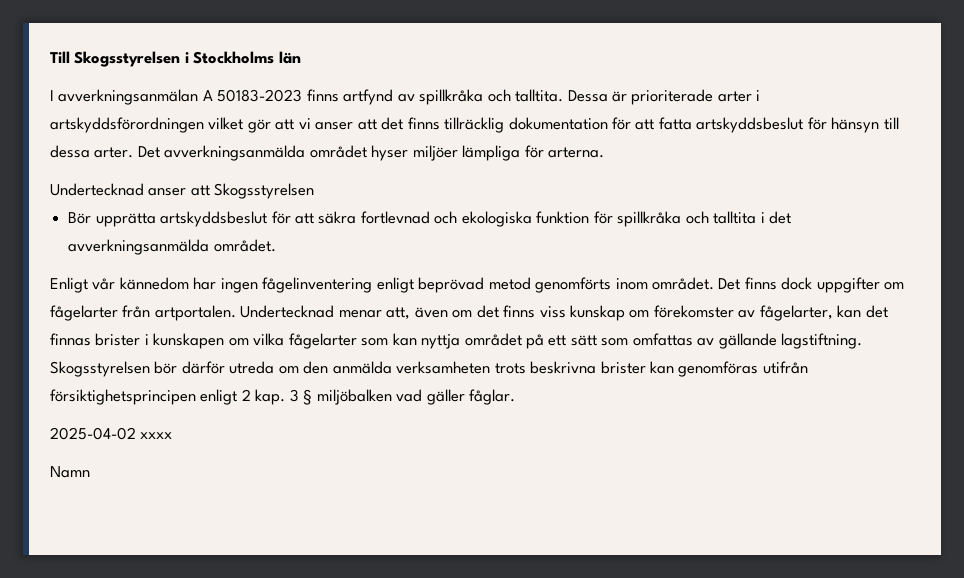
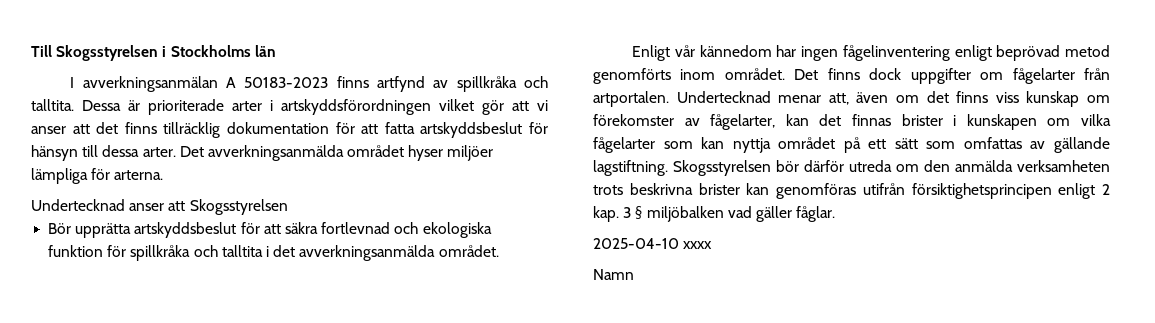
- 2025-04-02 xxxx
+ 2025-04-10 xxxx

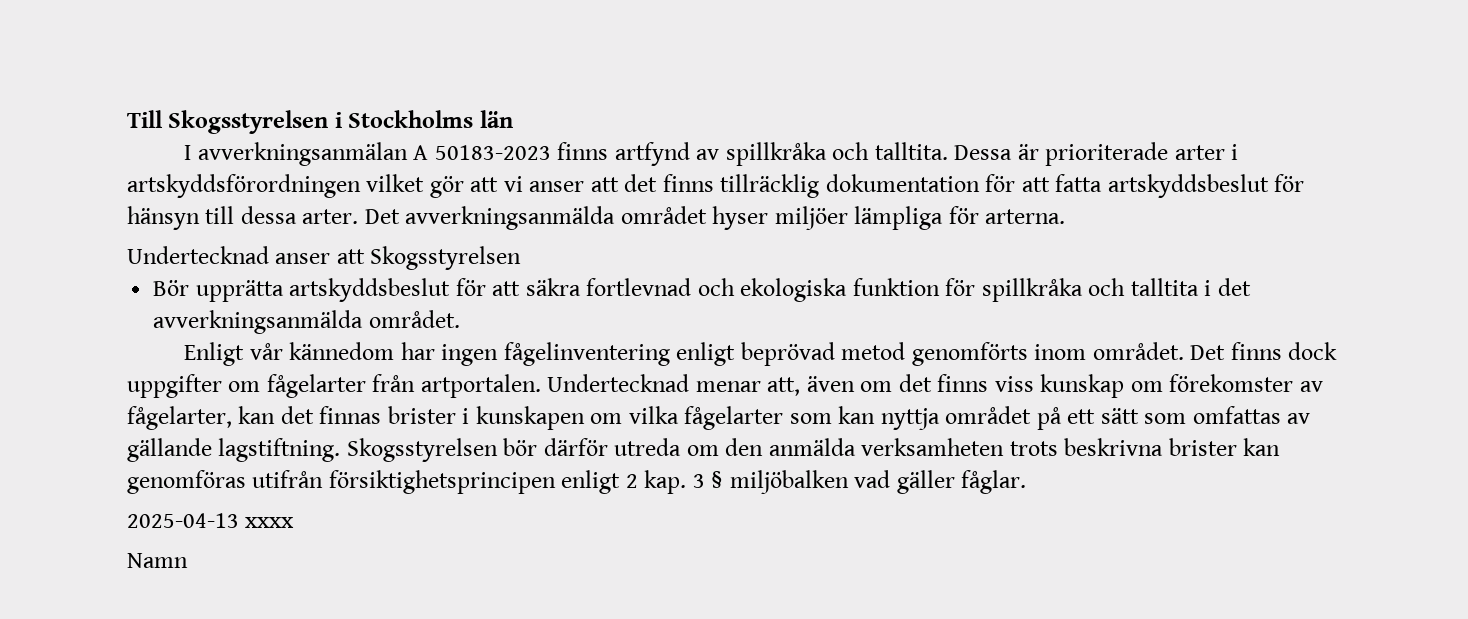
- 2025-04-10 xxxx
+ 2025-04-13 xxxx

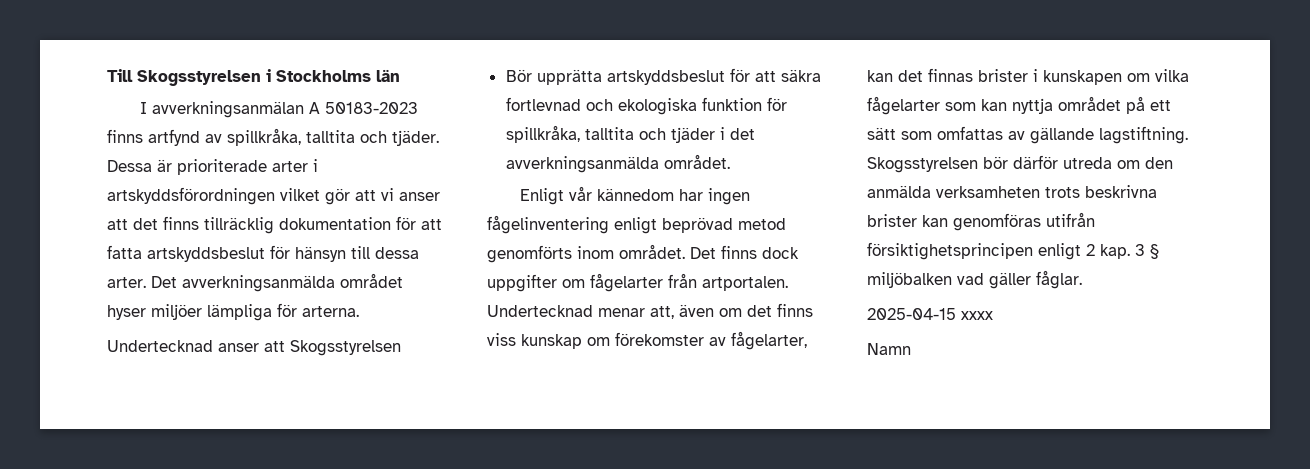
- I avverkningsanmälan A 50183-2023 finns artfynd av spillkråka och talltita.
+ I avverkningsanmälan A 50183-2023 finns artfynd av spillkråka, talltita och tjäder.
- Bör upprätta artskyddsbeslut för att säkra fortlevnad och ekologiska funktion för spillkråka och talltita i det avverkningsanmälda området.
+ Bör upprätta artskyddsbeslut för att säkra fortlevnad och ekologiska funktion för spillkråka, talltita och tjäder i det avverkningsanmälda området.
- 2025-04-13 xxxx
+ 2025-04-15 xxxx

